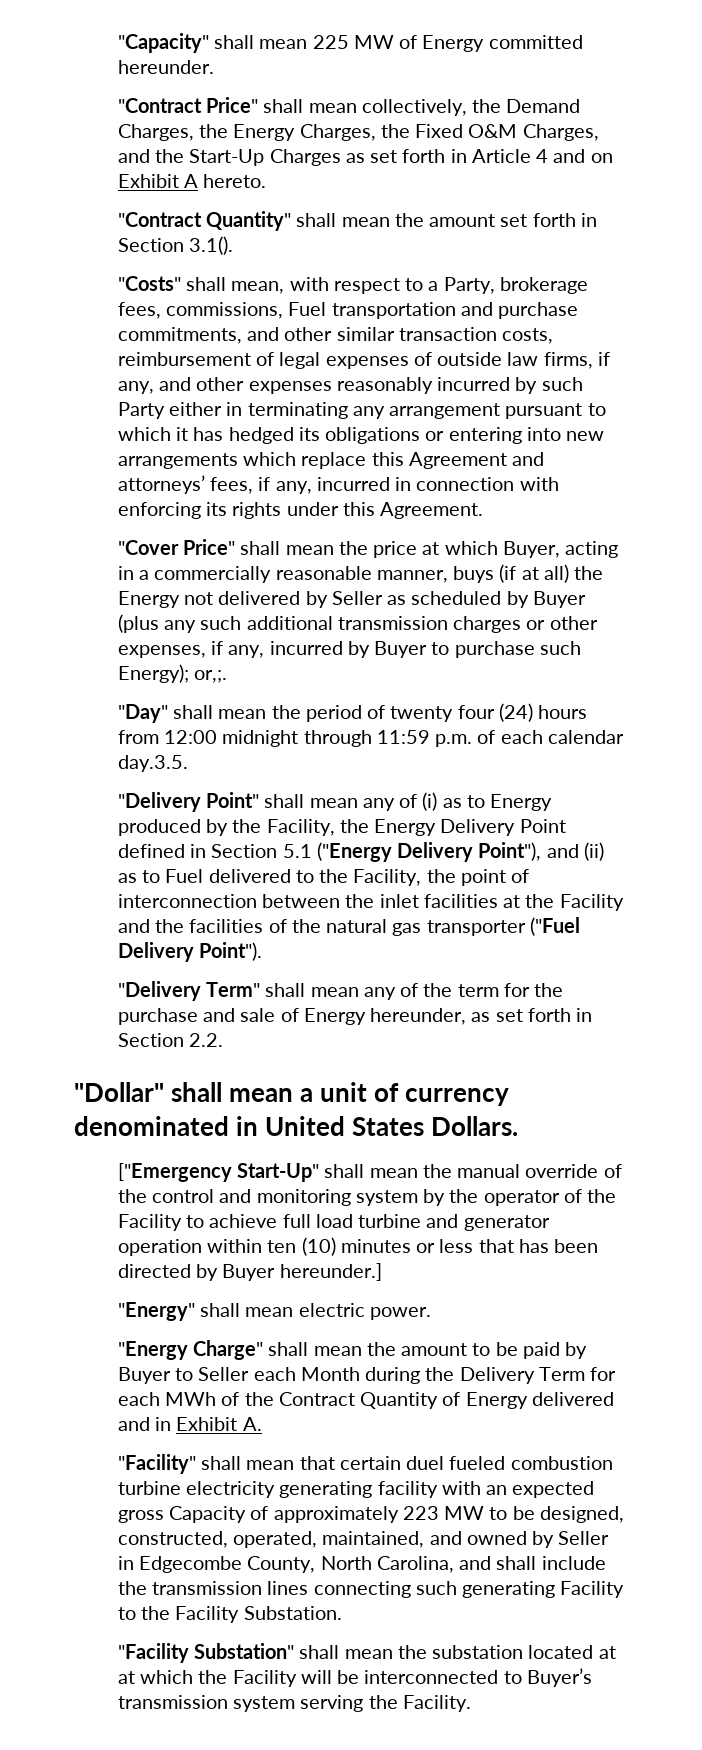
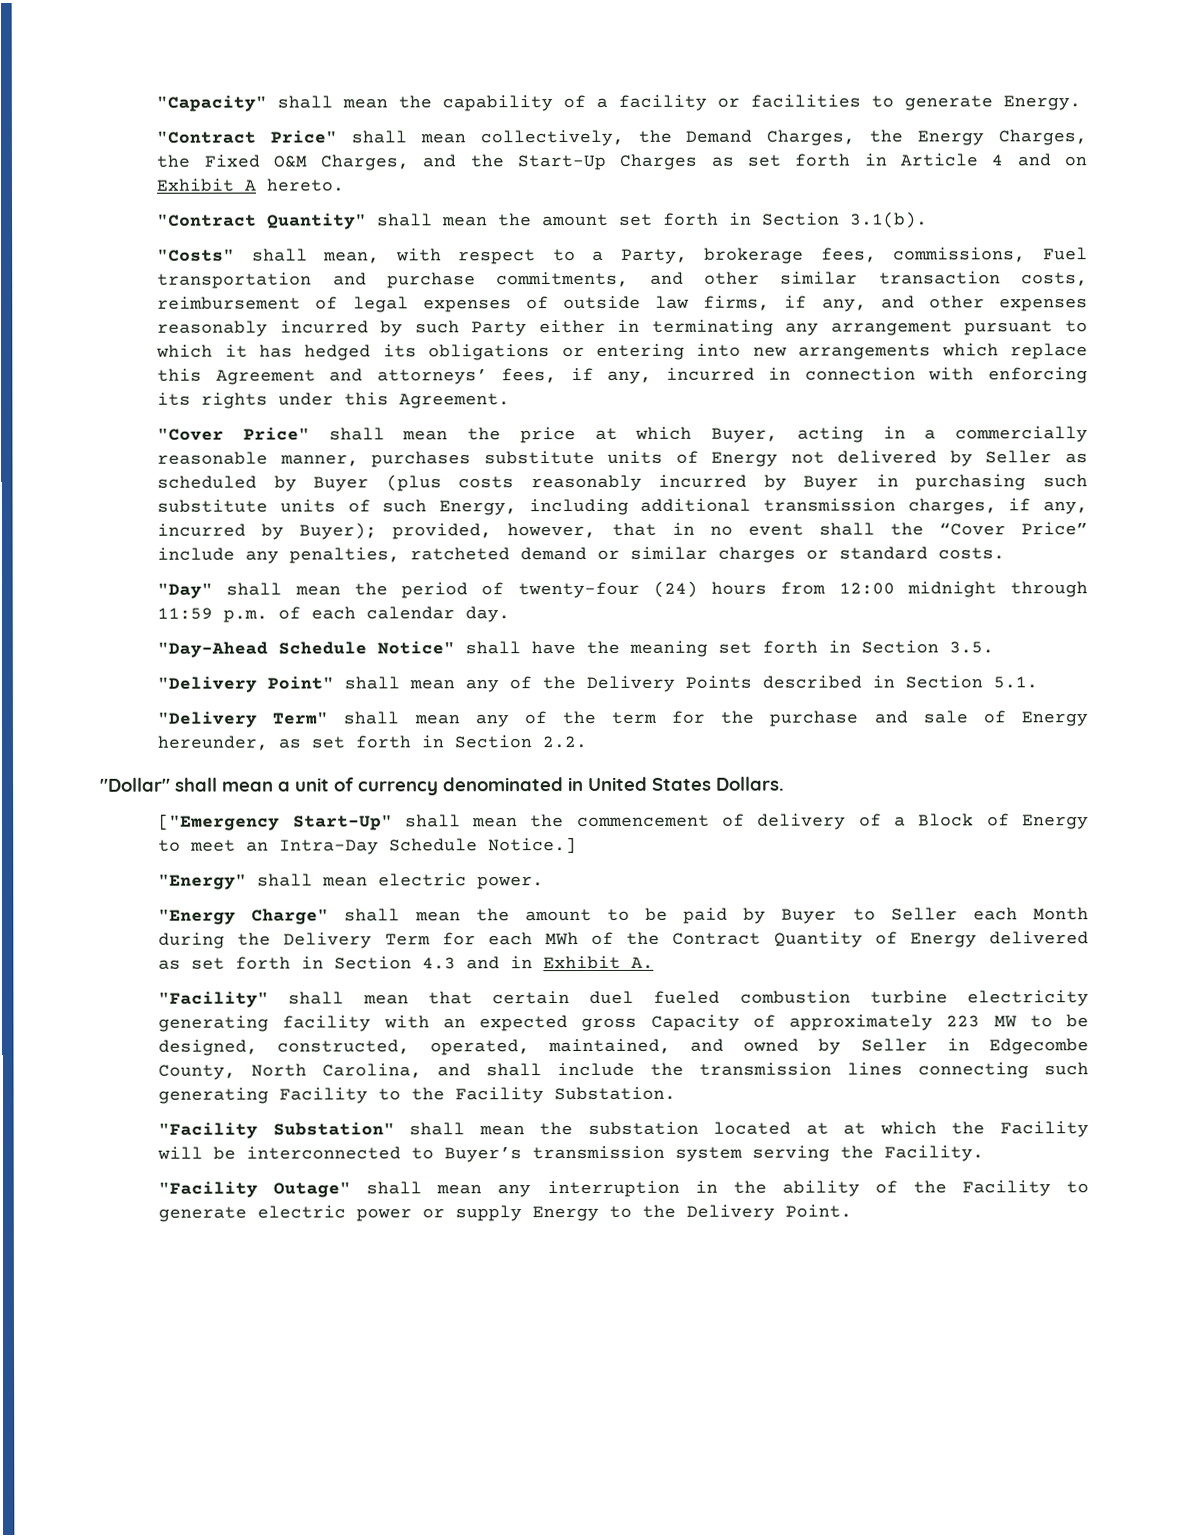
- "Capacity" shall mean 225 MW of Energy committed hereunder.
+ "Capacity" shall mean the capability of a facility or facilities to generate Energy.
- "Contract Quantity" shall mean the amount set forth in Section 3.1().
+ "Contract Quantity" shall mean the amount set forth in Section 3.1(b).
- "Cover Price" shall mean the price at which Buyer, acting in a commercially reasonable manner, buys (if at all) the Energy not delivered by Seller as scheduled by Buyer (plus any such additional transmission charges or other expenses, if any, incurred by Buyer to purchase such Energy); or,;.
+ "Cover Price" shall mean the price at which Buyer, acting in a commercially reasonable manner, purchases substitute units of Energy not delivered by Seller as scheduled by Buyer (plus costs reasonably incurred by Buyer in purchasing such substitute units of such Energy, including additional transmission charges, if any, incurred by Buyer); provided, however, that in no event shall the “Cover Price” include any penalties, ratcheted demand or similar charges or standard costs.
- "Day" shall mean the period of twenty four (24) hours from 12:00 midnight through 11:59 p.m. of each calendar day.3.5.
+ "Day" shall mean the period of twenty-four (24) hours from 12:00 midnight through 11:59 p.m. of each calendar day.
+ "Day-Ahead Schedule Notice" shall have the meaning set forth in Section 3.5.
- "Delivery Point" shall mean any of (i) as to Energy produced by the Facility, the Energy Delivery Point defined in Section 5.1 ("Energy Delivery Point"), and (ii) as to Fuel delivered to the Facility, the point of interconnection between the inlet facilities at the Facility and the facilities of the natural gas transporter ("Fuel Delivery Point").
+ "Delivery Point" shall mean any of the Delivery Points described in Section 5.1.
- ["Emergency Start-Up" shall mean the manual override of the control and monitoring system by the operator of the Facility to achieve full load turbine and generator operation within ten (10) minutes or less that has been directed by Buyer hereunder.]
+ ["Emergency Start-Up" shall mean the commencement of delivery of a Block of Energy to meet an Intra-Day Schedule Notice.]
- "Energy Charge" shall mean the amount to be paid by Buyer to Seller each Month during the Delivery Term for each MWh of the Contract Quantity of Energy delivered and in Exhibit A.
+ "Energy Charge" shall mean the amount to be paid by Buyer to Seller each Month during the Delivery Term for each MWh of the Contract Quantity of Energy delivered as set forth in Section 4.3 and in Exhibit A.
+ "Facility Outage" shall mean any interruption in the ability of the Facility to generate electric power or supply Energy to the Delivery Point.

